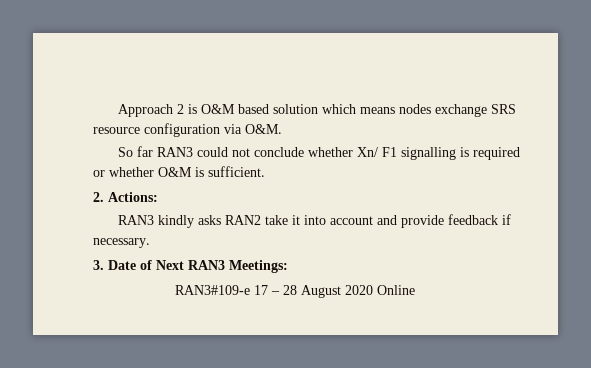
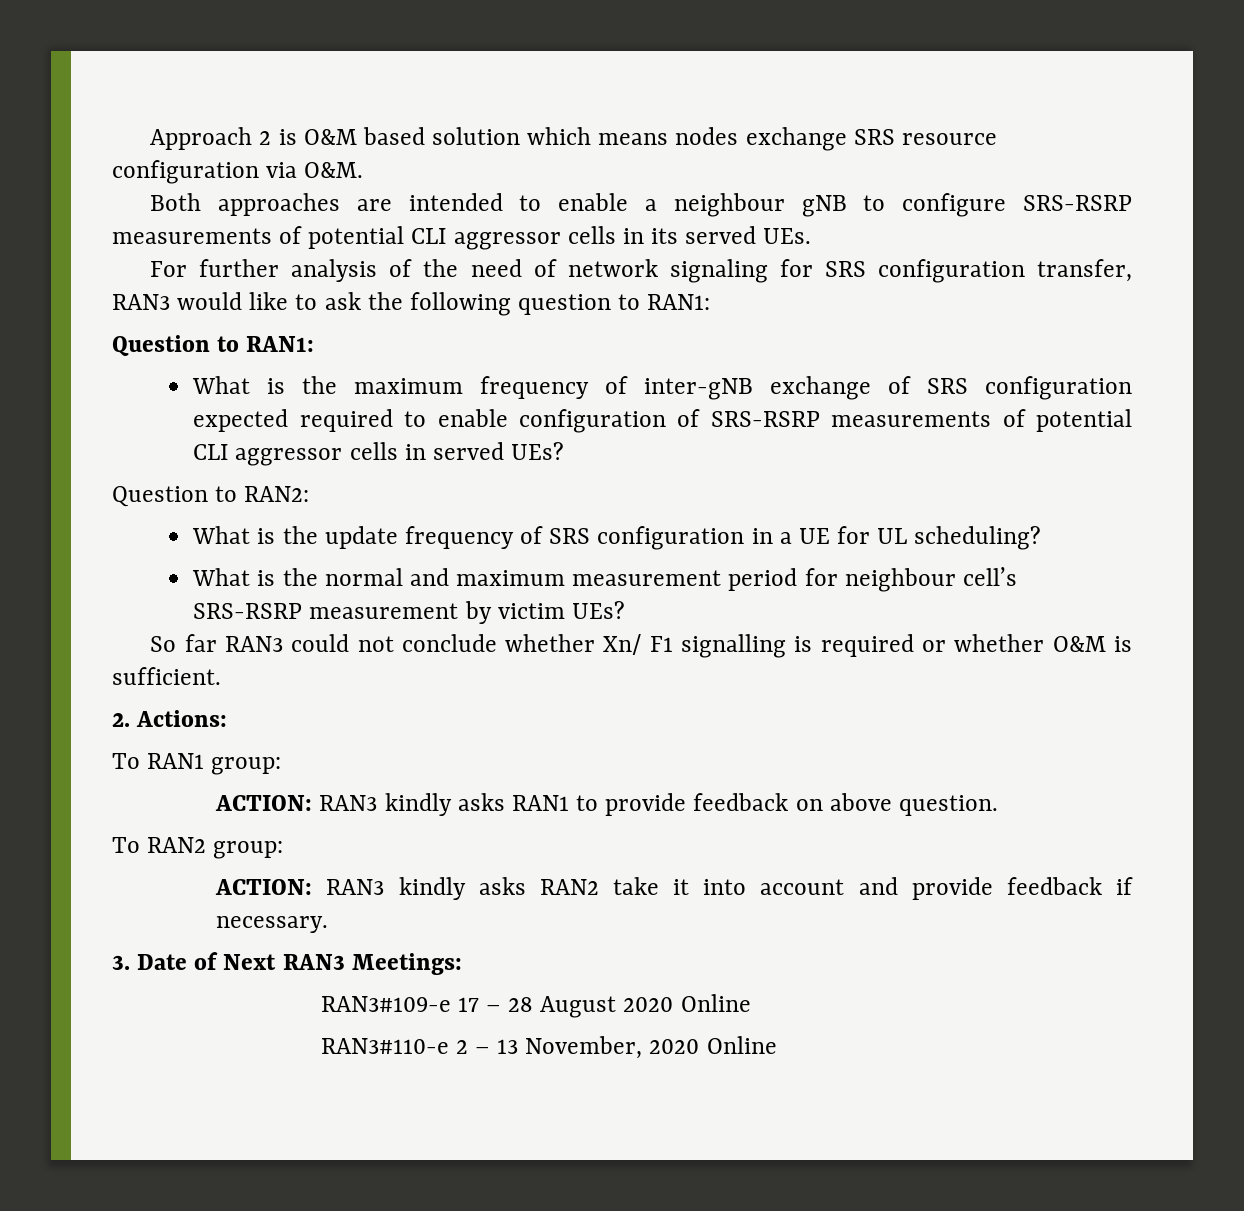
+ Both approaches are intended to enable a neighbour gNB to configure SRS-RSRP measurements of potential CLI aggressor cells in its served UEs.
+ For further analysis of the need of network signaling for SRS configuration transfer, RAN3 would like to ask the following question to RAN1:
+ Question to RAN1:
+ What is the maximum frequency of inter-gNB exchange of SRS configuration expected required to enable configuration of SRS-RSRP measurements of potential CLI aggressor cells in served UEs?
+ Question to RAN2:
+ What is the update frequency of SRS configuration in a UE for UL scheduling?
+ What is the normal and maximum measurement period for neighbour cell’s SRS-RSRP measurement by victim UEs?
- RAN3 kindly asks RAN2 take it into account and provide feedback if necessary.
+ To RAN1 group:
+ ACTION: RAN3 kindly asks RAN1 to provide feedback on above question.
+ To RAN2 group:
+ ACTION: RAN3 kindly asks RAN2 take it into account and provide feedback if necessary.
+ RAN3#110-e 2 – 13 November, 2020 Online

